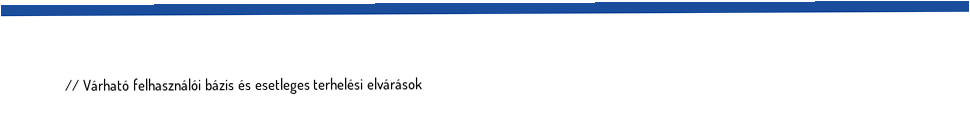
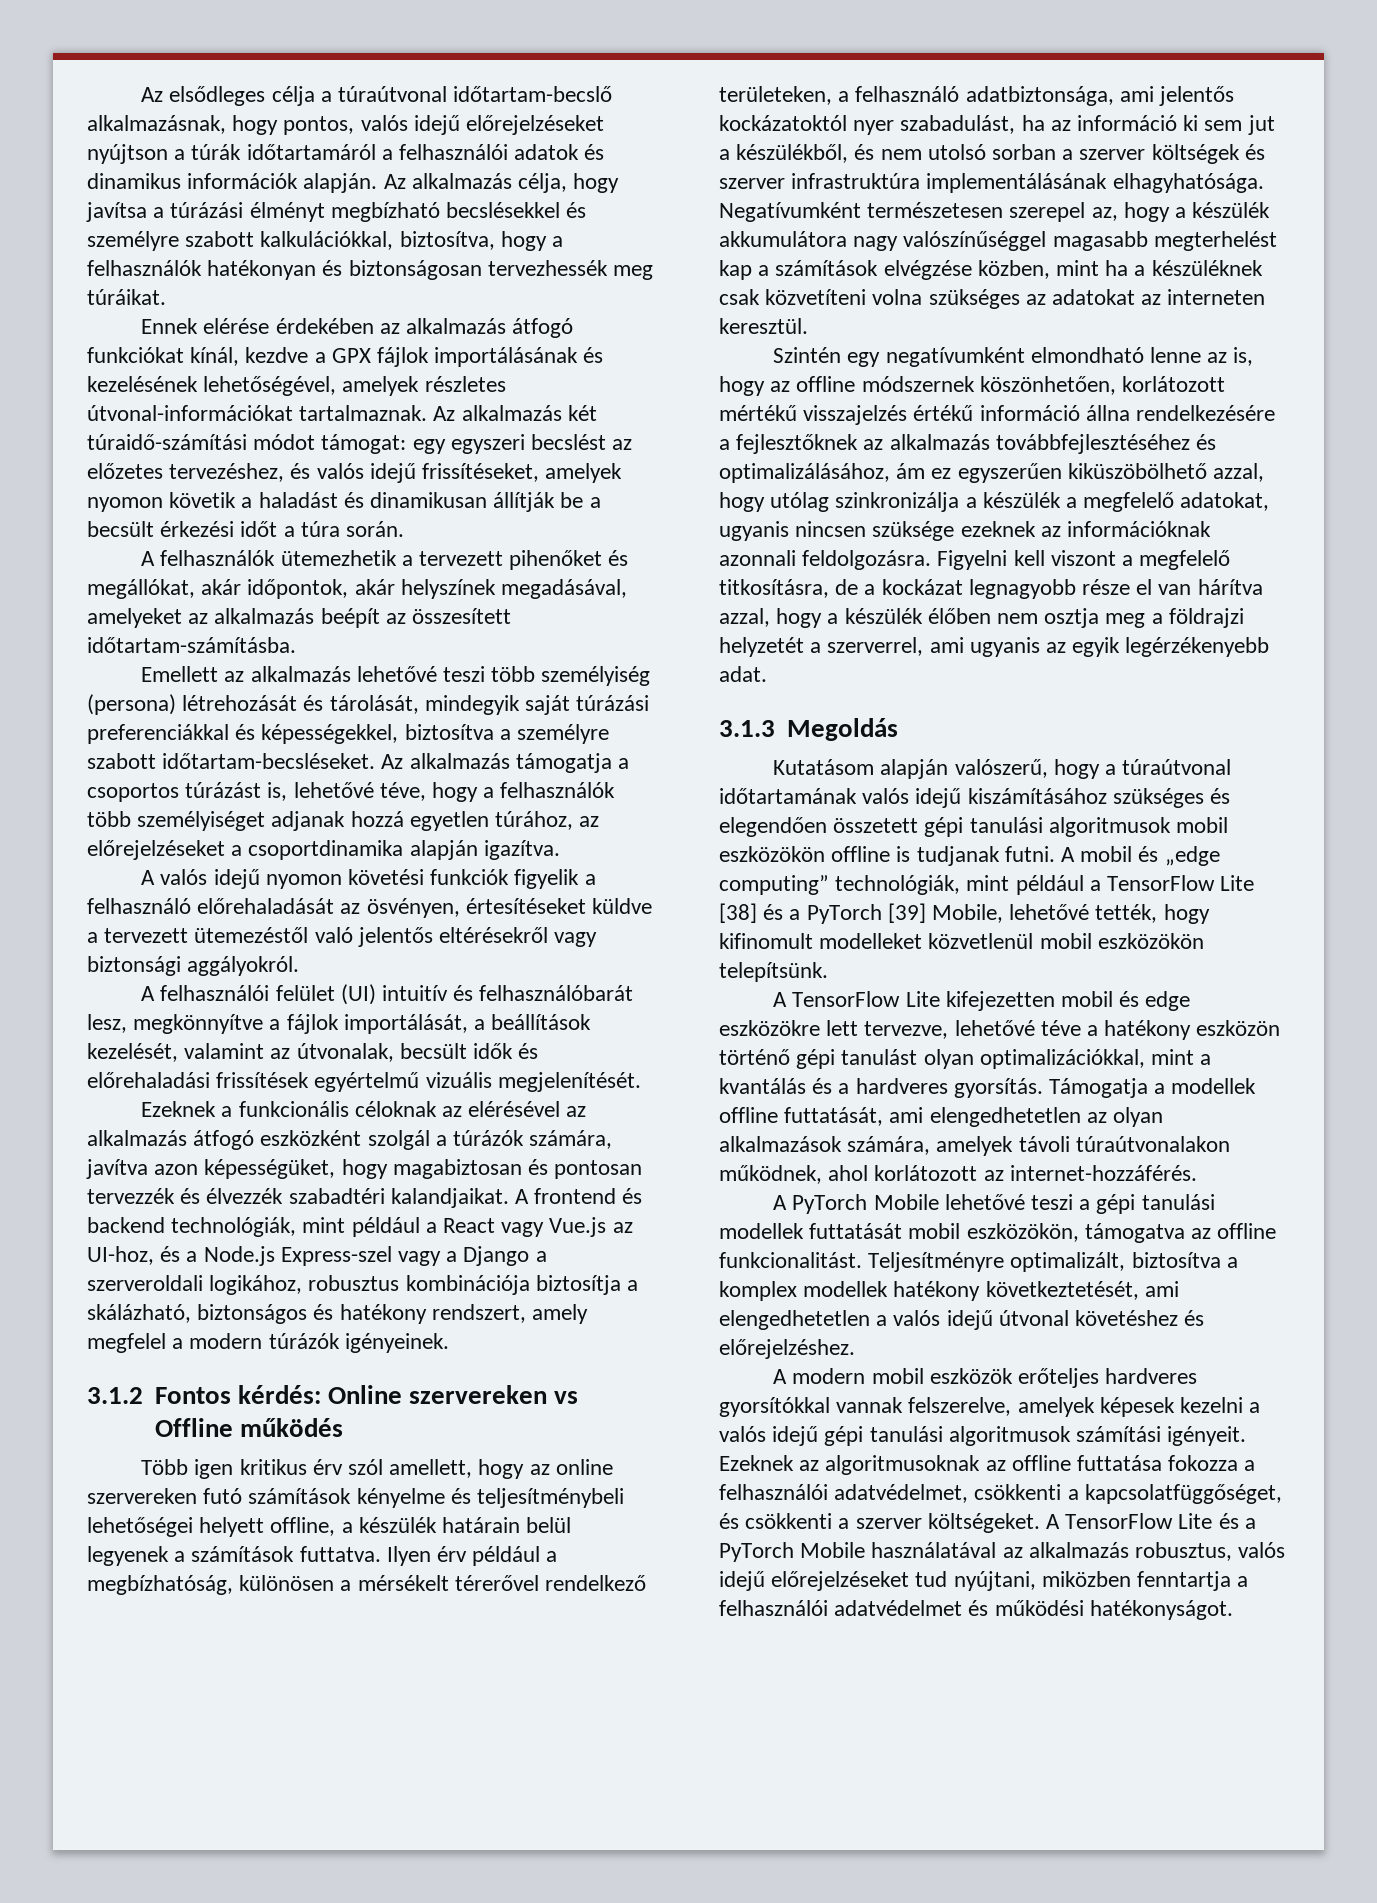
- // Várható felhasználói bázis és esetleges terhelési elvárások
+ Az elsődleges célja a túraútvonal időtartam-becslő alkalmazásnak, hogy pontos, valós idejű előrejelzéseket nyújtson a túrák időtartamáról a felhasználói adatok és dinamikus információk alapján. Az alkalmazás célja, hogy javítsa a túrázási élményt megbízható becslésekkel és személyre szabott kalkulációkkal, biztosítva, hogy a felhasználók hatékonyan és biztonságosan tervezhessék meg túráikat.
+ Ennek elérése érdekében az alkalmazás átfogó funkciókat kínál, kezdve a GPX fájlok importálásának és kezelésének lehetőségével, amelyek részletes útvonal-információkat tartalmaznak. Az alkalmazás két túraidő-számítási módot támogat: egy egyszeri becslést az előzetes tervezéshez, és valós idejű frissítéseket, amelyek nyomon követik a haladást és dinamikusan állítják be a becsült érkezési időt a túra során.
+ A felhasználók ütemezhetik a tervezett pihenőket és megállókat, akár időpontok, akár helyszínek megadásával, amelyeket az alkalmazás beépít az összesített időtartam-számításba.
+ Emellett az alkalmazás lehetővé teszi több személyiség (persona) létrehozását és tárolását, mindegyik saját túrázási preferenciákkal és képességekkel, biztosítva a személyre szabott időtartam-becsléseket. Az alkalmazás támogatja a csoportos túrázást is, lehetővé téve, hogy a felhasználók több személyiséget adjanak hozzá egyetlen túrához, az előrejelzéseket a csoportdinamika alapján igazítva.
+ A valós idejű nyomon követési funkciók figyelik a felhasználó előrehaladását az ösvényen, értesítéseket küldve a tervezett ütemezéstől való jelentős eltérésekről vagy biztonsági aggályokról.
+ A felhasználói felület (UI) intuitív és felhasználóbarát lesz, megkönnyítve a fájlok importálását, a beállítások kezelését, valamint az útvonalak, becsült idők és előrehaladási frissítések egyértelmű vizuális megjelenítését.
+ Ezeknek a funkcionális céloknak az elérésével az alkalmazás átfogó eszközként szolgál a túrázók számára, javítva azon képességüket, hogy magabiztosan és pontosan tervezzék és élvezzék szabadtéri kalandjaikat. A frontend és backend technológiák, mint például a React vagy Vue.js az UI-hoz, és a Node.js Express-szel vagy a Django a szerveroldali logikához, robusztus kombinációja biztosítja a skálázható, biztonságos és hatékony rendszert, amely megfelel a modern túrázók igényeinek.
+ 3.1.2 Fontos kérdés: Online szervereken vs Offline működés
+ Több igen kritikus érv szól amellett, hogy az online szervereken futó számítások kényelme és teljesítménybeli lehetőségei helyett offline, a készülék határain belül legyenek a számítások futtatva. Ilyen érv például a megbízhatóság, különösen a mérsékelt térerővel rendelkező területeken, a felhasználó adatbiztonsága, ami jelentős kockázatoktól nyer szabadulást, ha az információ ki sem jut a készülékből, és nem utolsó sorban a szerver költségek és szerver infrastruktúra implementálásának elhagyhatósága. Negatívumként természetesen szerepel az, hogy a készülék akkumulátora nagy valószínűséggel magasabb megterhelést kap a számítások elvégzése közben, mint ha a készüléknek csak közvetíteni volna szükséges az adatokat az interneten keresztül.
+ Szintén egy negatívumként elmondható lenne az is, hogy az offline módszernek köszönhetően, korlátozott mértékű visszajelzés értékű információ állna rendelkezésére a fejlesztőknek az alkalmazás továbbfejlesztéséhez és optimalizálásához, ám ez egyszerűen kiküszöbölhető azzal, hogy utólag szinkronizálja a készülék a megfelelő adatokat, ugyanis nincsen szüksége ezeknek az információknak azonnali feldolgozásra. Figyelni kell viszont a megfelelő titkosításra, de a kockázat legnagyobb része el van hárítva azzal, hogy a készülék élőben nem osztja meg a földrajzi helyzetét a szerverrel, ami ugyanis az egyik legérzékenyebb adat.
+ 3.1.3 Megoldás
+ Kutatásom alapján valószerű, hogy a túraútvonal időtartamának valós idejű kiszámításához szükséges és elegendően összetett gépi tanulási algoritmusok mobil eszközökön offline is tudjanak futni. A mobil és „edge computing” technológiák, mint például a TensorFlow Lite [38] és a PyTorch [39] Mobile, lehetővé tették, hogy kifinomult modelleket közvetlenül mobil eszközökön telepítsünk.
+ A TensorFlow Lite kifejezetten mobil és edge eszközökre lett tervezve, lehetővé téve a hatékony eszközön történő gépi tanulást olyan optimalizációkkal, mint a kvantálás és a hardveres gyorsítás. Támogatja a modellek offline futtatását, ami elengedhetetlen az olyan alkalmazások számára, amelyek távoli túraútvonalakon működnek, ahol korlátozott az internet-hozzáférés.
+ A PyTorch Mobile lehetővé teszi a gépi tanulási modellek futtatását mobil eszközökön, támogatva az offline funkcionalitást. Teljesítményre optimalizált, biztosítva a komplex modellek hatékony következtetését, ami elengedhetetlen a valós idejű útvonal követéshez és előrejelzéshez.
+ A modern mobil eszközök erőteljes hardveres gyorsítókkal vannak felszerelve, amelyek képesek kezelni a valós idejű gépi tanulási algoritmusok számítási igényeit. Ezeknek az algoritmusoknak az offline futtatása fokozza a felhasználói adatvédelmet, csökkenti a kapcsolatfüggőséget, és csökkenti a szerver költségeket. A TensorFlow Lite és a PyTorch Mobile használatával az alkalmazás robusztus, valós idejű előrejelzéseket tud nyújtani, miközben fenntartja a felhasználói adatvédelmet és működési hatékonyságot.

